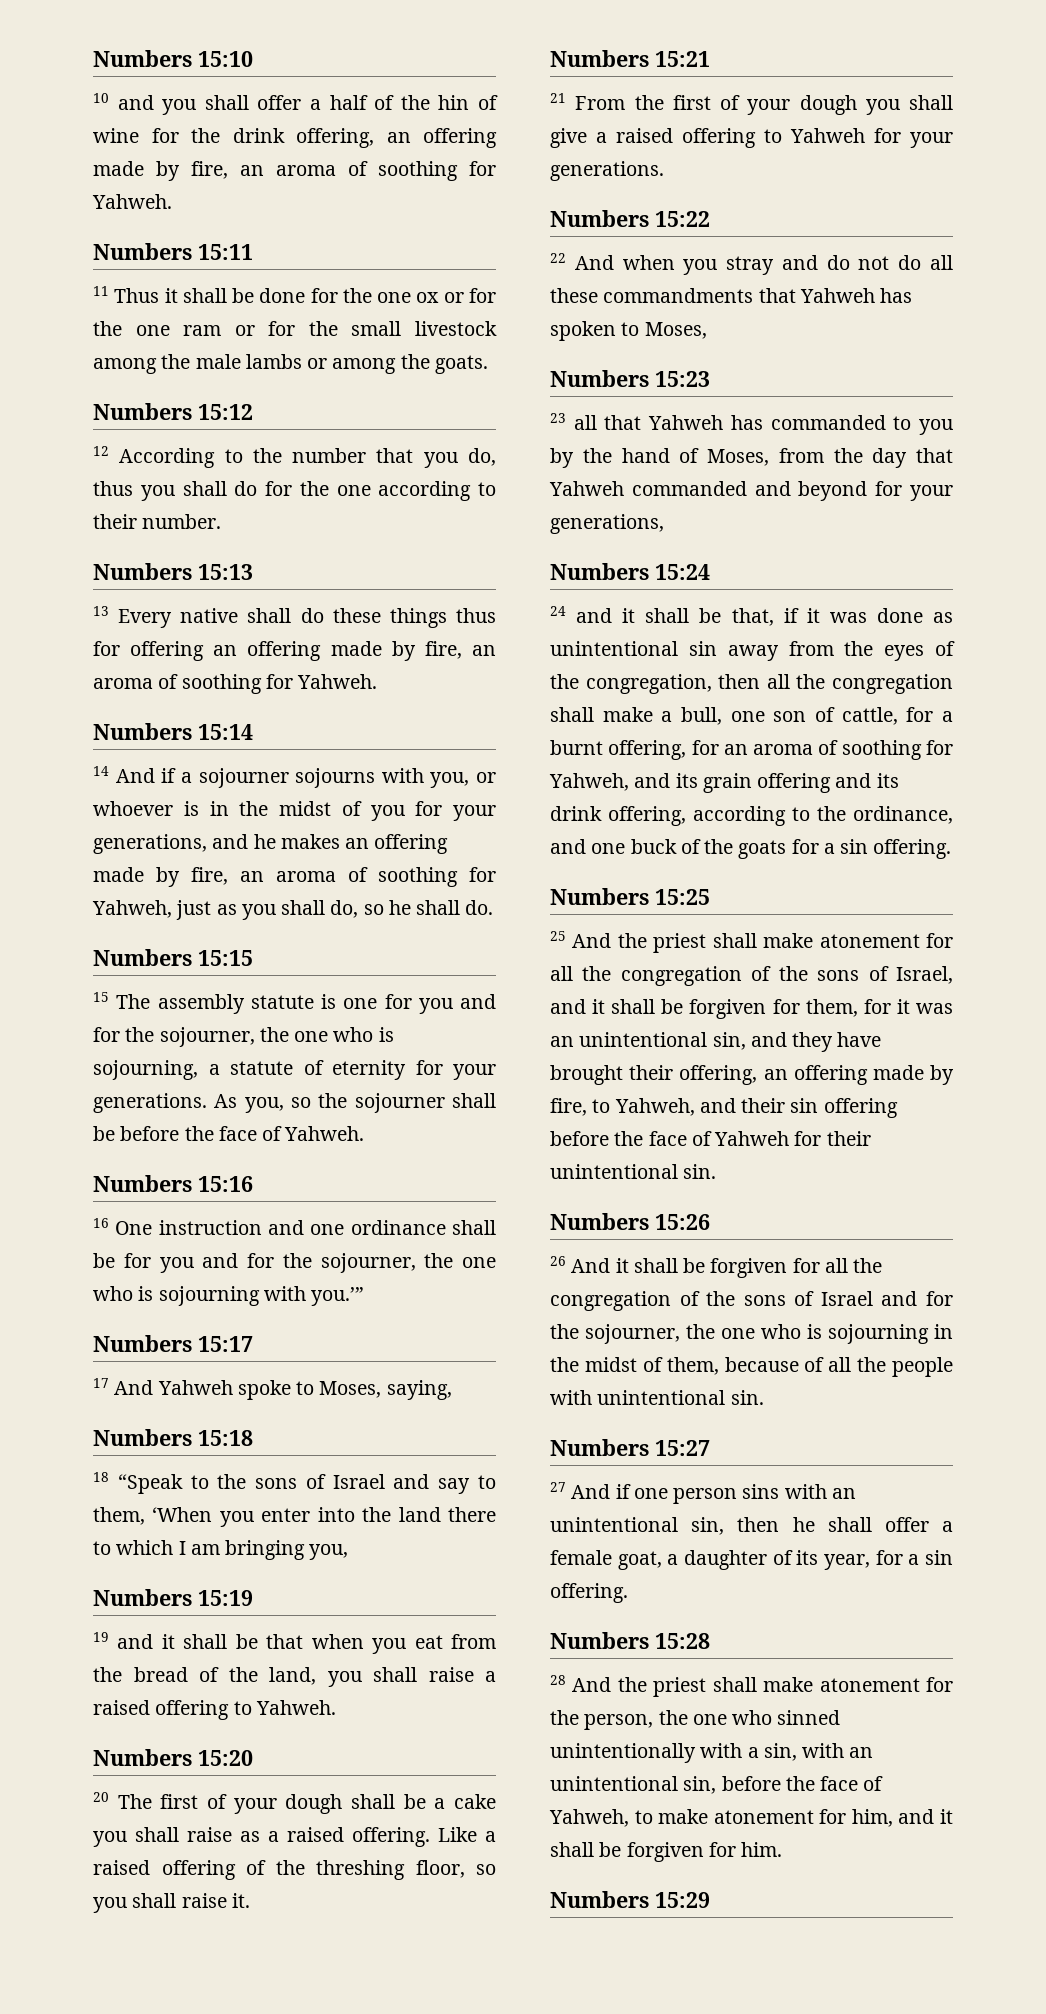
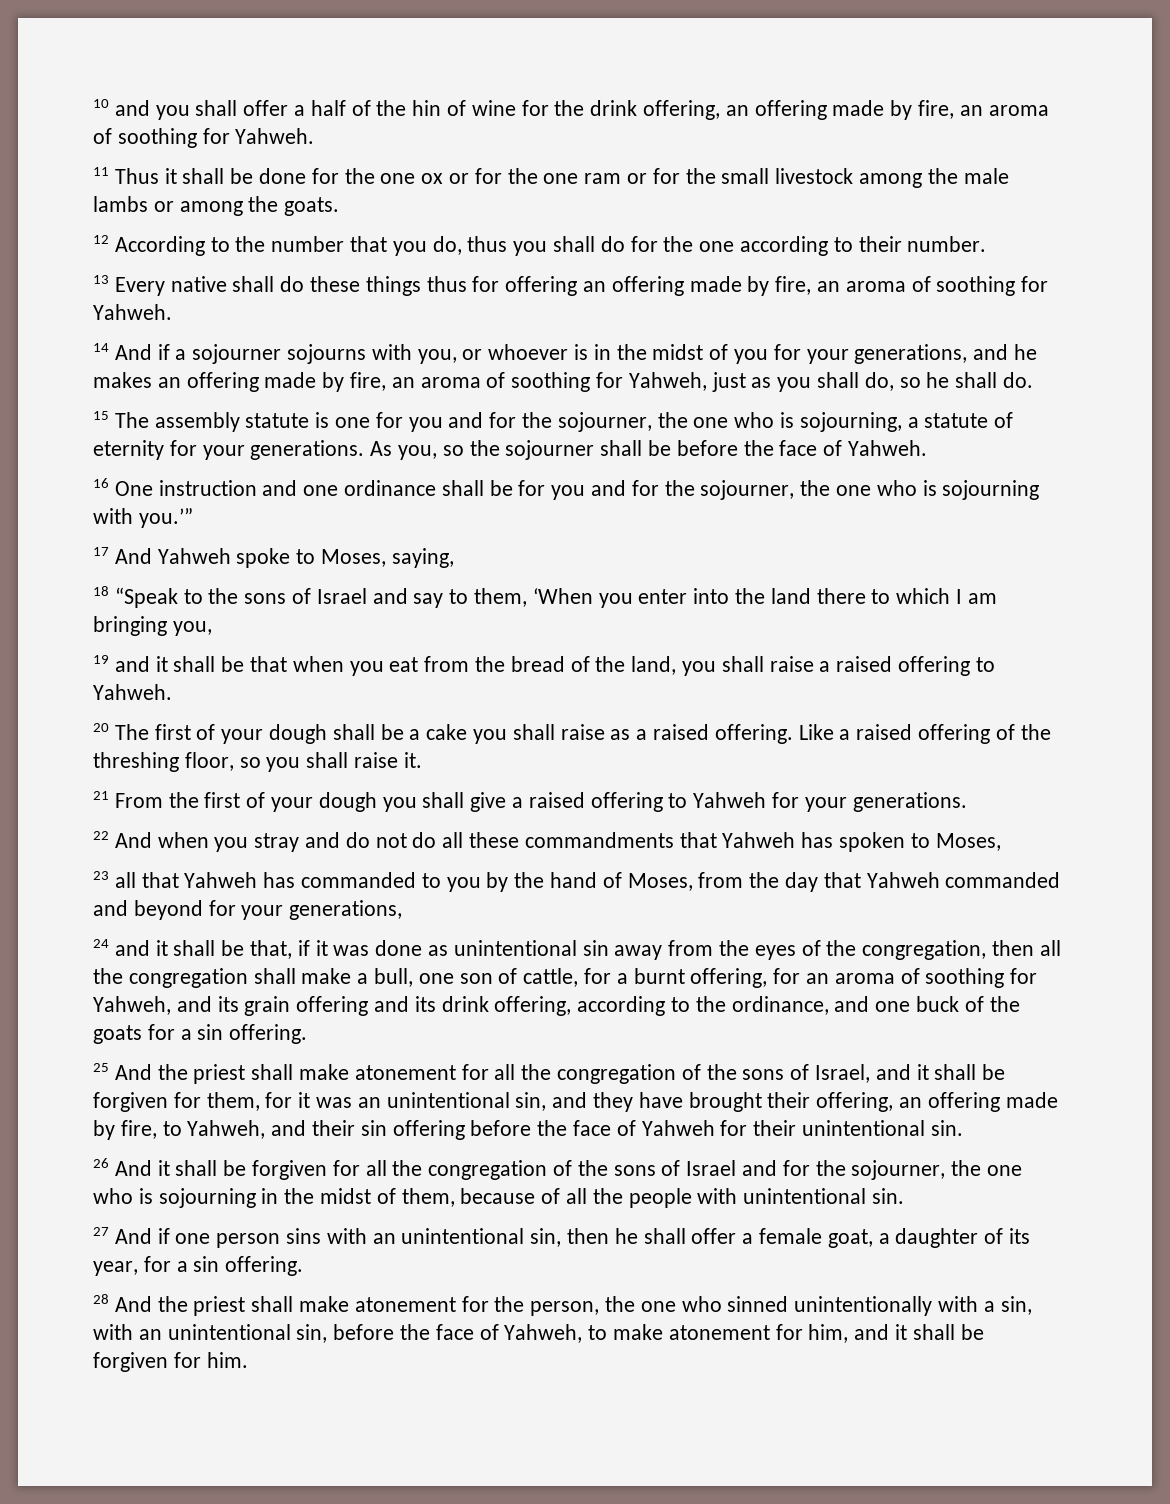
- Numbers 15:10
- Numbers 15:11
- Numbers 15:12
- Numbers 15:13
- Numbers 15:14
- Numbers 15:15
- Numbers 15:16
- Numbers 15:17
- Numbers 15:18
- Numbers 15:19
- Numbers 15:20
- Numbers 15:21
- Numbers 15:22
- Numbers 15:23
- Numbers 15:24
- Numbers 15:25
- Numbers 15:26
- Numbers 15:27
- Numbers 15:28
- Numbers 15:29

